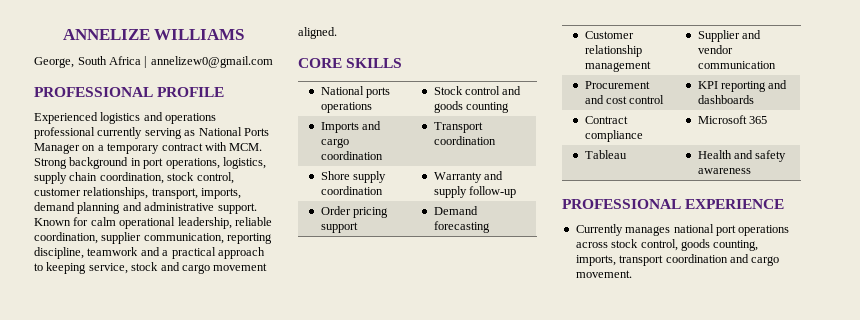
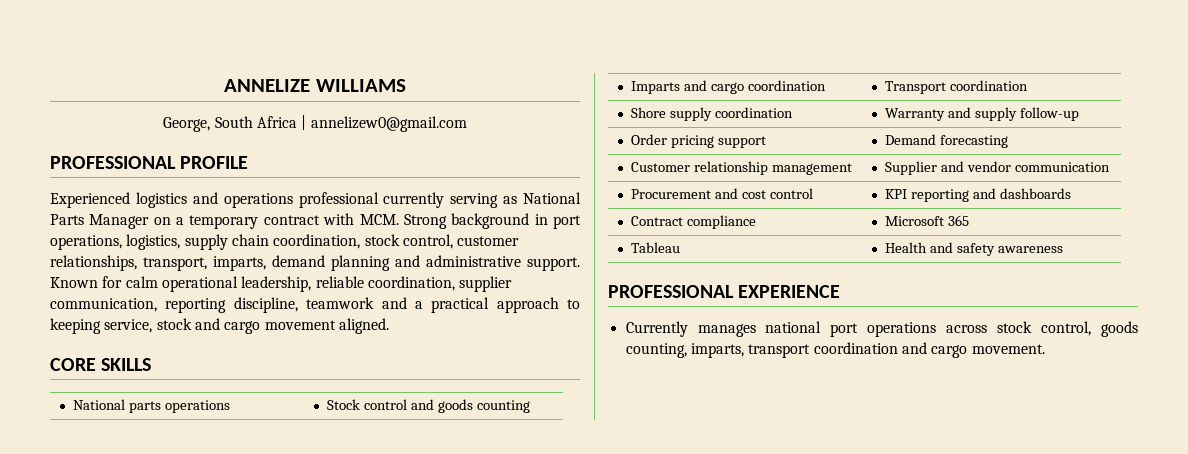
- Experienced logistics and operations professional currently serving as National Ports Manager on a temporary contract with MCM. Strong background in port operations, logistics, supply chain coordination, stock control, customer relationships, transport, imports, demand planning and administrative support.
+ Experienced logistics and operations professional currently serving as National Parts Manager on a temporary contract with MCM. Strong background in port operations, logistics, supply chain coordination, stock control, customer relationships, transport, imparts, demand planning and administrative support.
- National ports operations | Stock control and goods counting
+ National parts operations | Stock control and goods counting
- Imports and cargo coordination | Transport coordination
+ Imparts and cargo coordination | Transport coordination
- Currently manages national port operations across stock control, goods counting, imports, transport coordination and cargo movement.
+ Currently manages national port operations across stock control, goods counting, imparts, transport coordination and cargo movement.

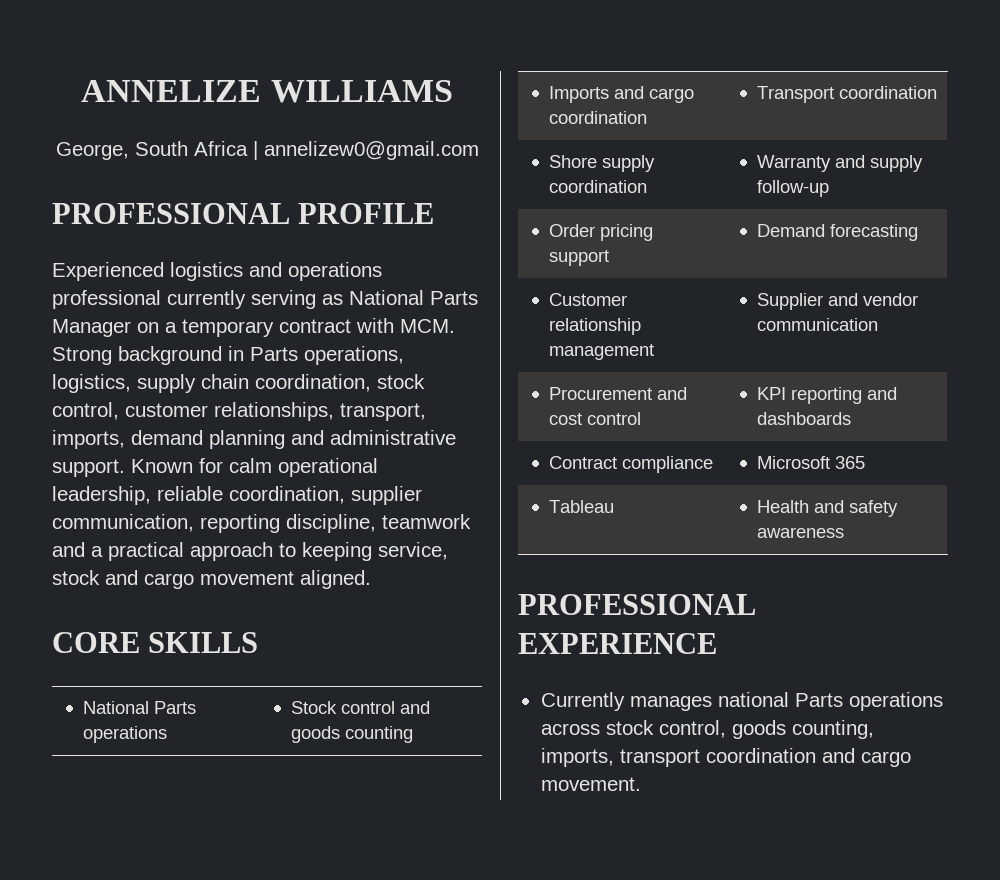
- Experienced logistics and operations professional currently serving as National Parts Manager on a temporary contract with MCM. Strong background in port operations, logistics, supply chain coordination, stock control, customer relationships, transport, imparts, demand planning and administrative support.
+ Experienced logistics and operations professional currently serving as National Parts Manager on a temporary contract with MCM. Strong background in Parts operations, logistics, supply chain coordination, stock control, customer relationships, transport, imports, demand planning and administrative support.
- National parts operations | Stock control and goods counting
+ National Parts operations | Stock control and goods counting
- Imparts and cargo coordination | Transport coordination
+ Imports and cargo coordination | Transport coordination
- Currently manages national port operations across stock control, goods counting, imparts, transport coordination and cargo movement.
+ Currently manages national Parts operations across stock control, goods counting, imports, transport coordination and cargo movement.

